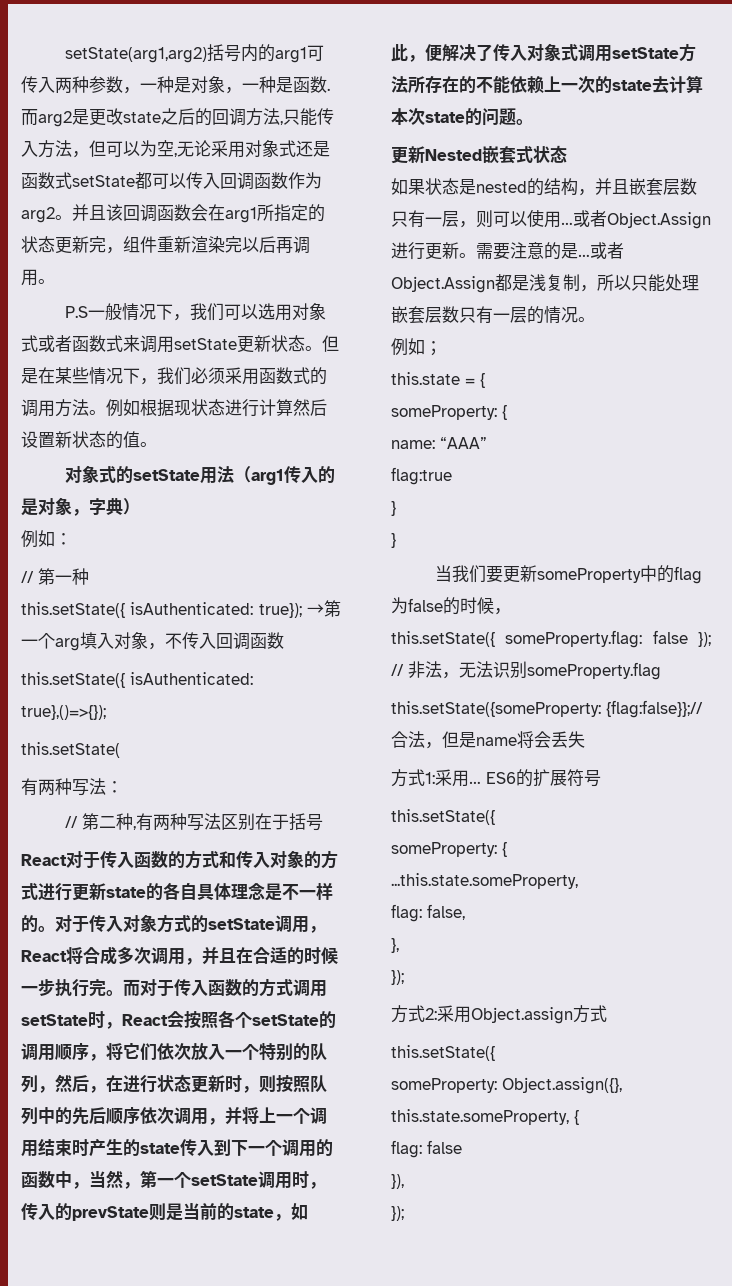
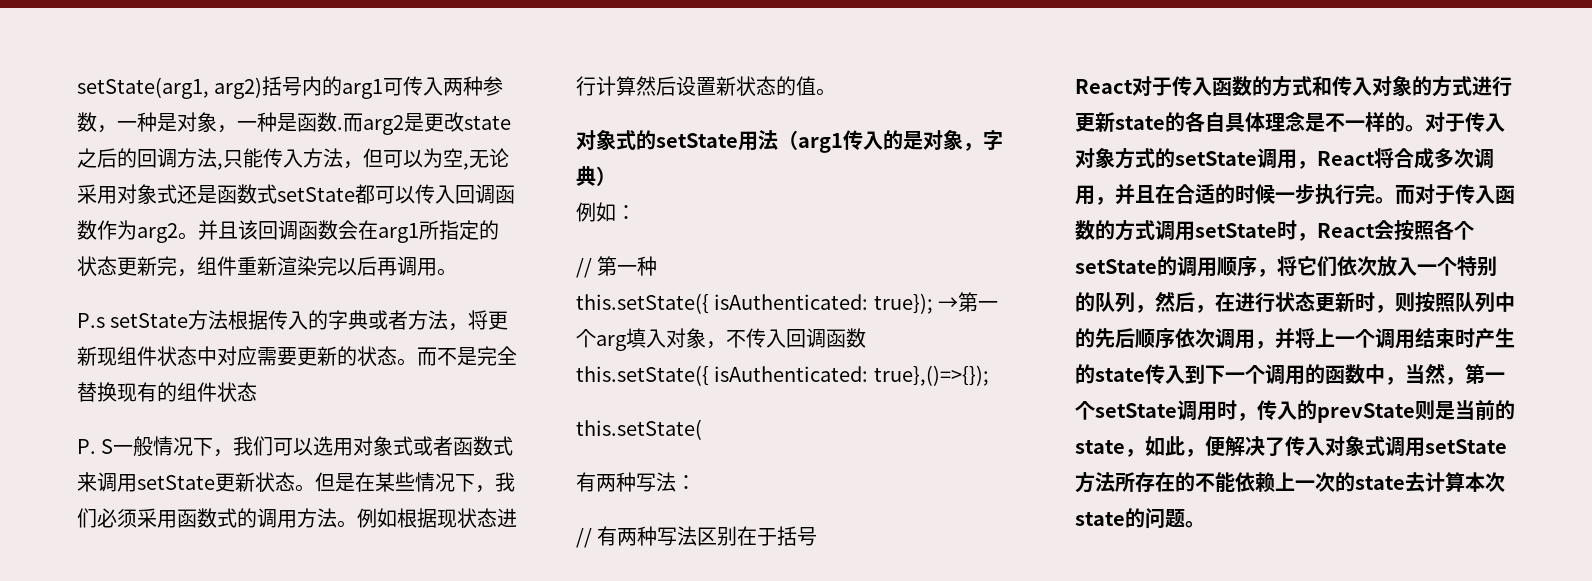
- setState(arg1,arg2)括号内的arg1可传入两种参数，一种是对象，一种是函数.
+ setState(arg1, arg2)括号内的arg1可传入两种参数，一种是对象，一种是函数.
- P.S一般情况下，我们可以选用对象式或者函数式来调用setState更新状态。
+ P.s setState方法根据传入的字典或者方法，将更新现组件状态中对应需要更新的状态。而不是完全替换现有的组件状态
+ P. S一般情况下，我们可以选用对象式或者函数式来调用setState更新状态。
- // 第二种,有两种写法区别在于括号
+ // 有两种写法区别在于括号
- 更新Nested嵌套式状态
- 如果状态是nested的结构，并且嵌套层数只有一层，则可以使用…或者Object.Assign进行更新。需要注意的是…或者Object.Assign都是浅复制，所以只能处理嵌套层数只有一层的情况。
- 例如；
- this.state = {
- someProperty: {
- name: “AAA”
- flag:true
- }
- }
- 当我们要更新someProperty中的flag为false的时候，
- this.setState({ someProperty.flag: false }); // 非法，无法识别someProperty.flag
- this.setState({someProperty: {flag:false}};//合法，但是name将会丢失
- 方式1:采用… ES6的扩展符号
- this.setState({
- someProperty: {
- ...this.state.someProperty,
- flag: false,
- },
- });
- 方式2:采用Object.assign方式
- this.setState({
- someProperty: Object.assign({}, this.state.someProperty, {
- flag: false
- }),
- });

